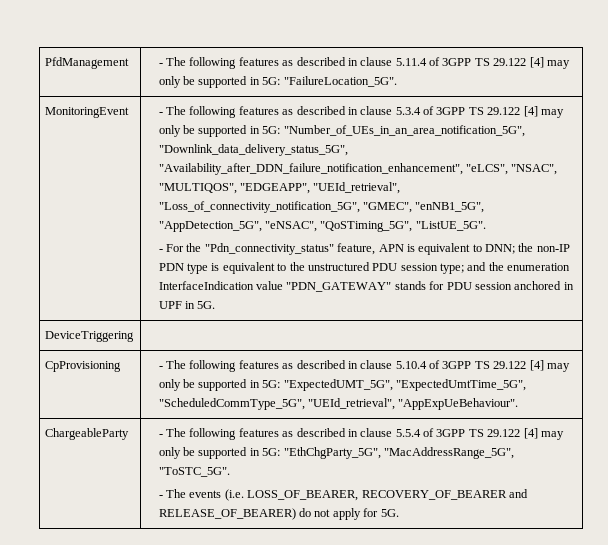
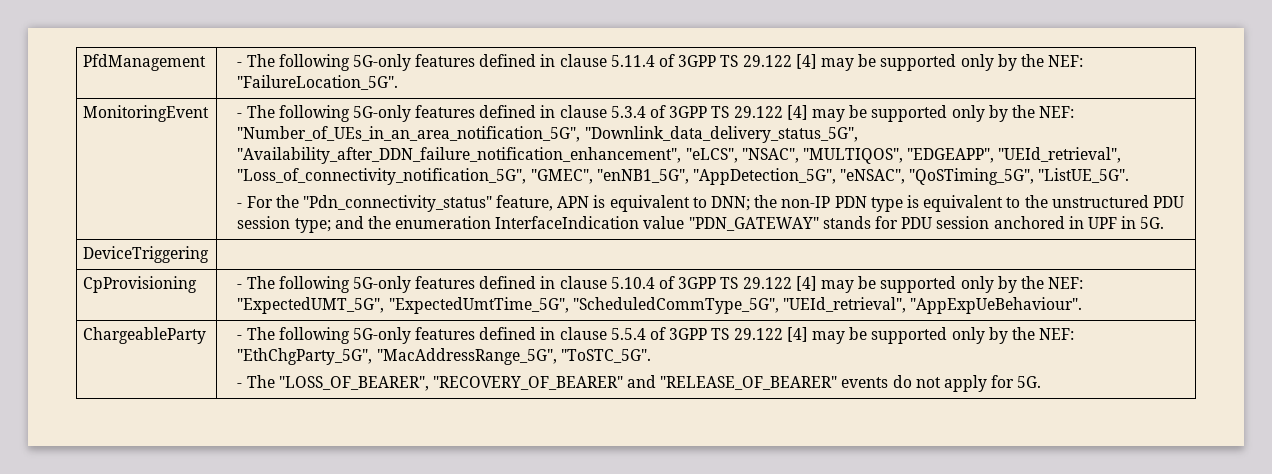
- PfdManagement | - The following features as described in clause 5.11.4 of 3GPP TS 29.122 [4] may only be supported in 5G: "FailureLocation_5G".
+ PfdManagement | - The following 5G-only features defined in clause 5.11.4 of 3GPP TS 29.122 [4] may be supported only by the NEF: "FailureLocation_5G".
- - The following features as described in clause 5.3.4 of 3GPP TS 29.122 [4] may only be supported in 5G: "Number_of_UEs_in_an_area_notification_5G", "Downlink_data_delivery_status_5G", "Availability_after_DDN_failure_notification_enhancement", "eLCS", "NSAC", "MULTIQOS", "EDGEAPP", "UEId_retrieval", "Loss_of_connectivity_notification_5G", "GMEC", "enNB1_5G", "AppDetection_5G", "eNSAC", "QoSTiming_5G", "ListUE_5G".
+ - The following 5G-only features defined in clause 5.3.4 of 3GPP TS 29.122 [4] may be supported only by the NEF: "Number_of_UEs_in_an_area_notification_5G", "Downlink_data_delivery_status_5G", "Availability_after_DDN_failure_notification_enhancement", "eLCS", "NSAC", "MULTIQOS", "EDGEAPP", "UEId_retrieval", "Loss_of_connectivity_notification_5G", "GMEC", "enNB1_5G", "AppDetection_5G", "eNSAC", "QoSTiming_5G", "ListUE_5G".
- CpProvisioning | - The following features as described in clause 5.10.4 of 3GPP TS 29.122 [4] may only be supported in 5G: "ExpectedUMT_5G", "ExpectedUmtTime_5G", "ScheduledCommType_5G", "UEId_retrieval", "AppExpUeBehaviour".
+ CpProvisioning | - The following 5G-only features defined in clause 5.10.4 of 3GPP TS 29.122 [4] may be supported only by the NEF: "ExpectedUMT_5G", "ExpectedUmtTime_5G", "ScheduledCommType_5G", "UEId_retrieval", "AppExpUeBehaviour".
- ChargeableParty | - The following features as described in clause 5.5.4 of 3GPP TS 29.122 [4] may only be supported in 5G: "EthChgParty_5G", "MacAddressRange_5G", "ToSTC_5G".
- - The events (i.e. LOSS_OF_BEARER, RECOVERY_OF_BEARER and RELEASE_OF_BEARER) do not apply for 5G.
+ ChargeableParty | - The following 5G-only features defined in clause 5.5.4 of 3GPP TS 29.122 [4] may be supported only by the NEF: "EthChgParty_5G", "MacAddressRange_5G", "ToSTC_5G".
+ - The "LOSS_OF_BEARER", "RECOVERY_OF_BEARER" and "RELEASE_OF_BEARER" events do not apply for 5G.

